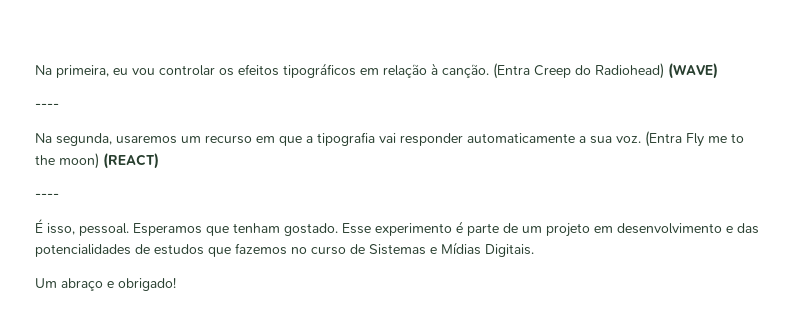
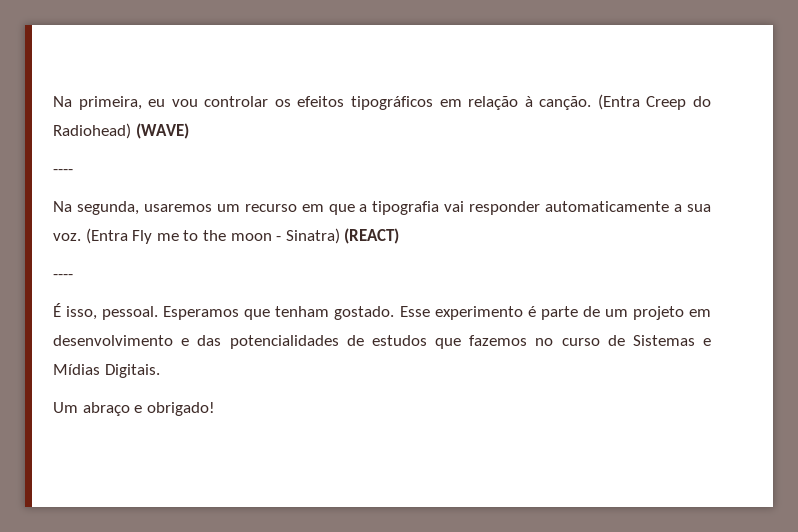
- (Entra Fly me to the moon) (REACT)
+ (Entra Fly me to the moon - Sinatra) (REACT)

